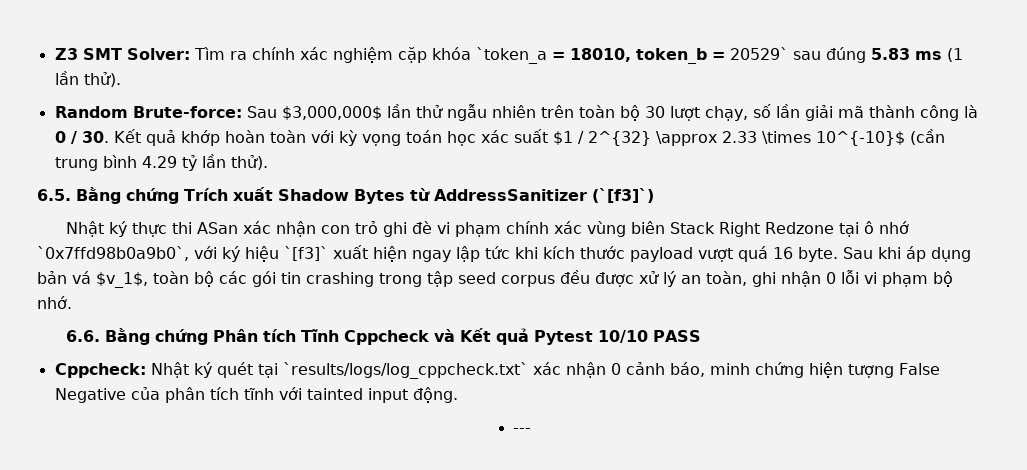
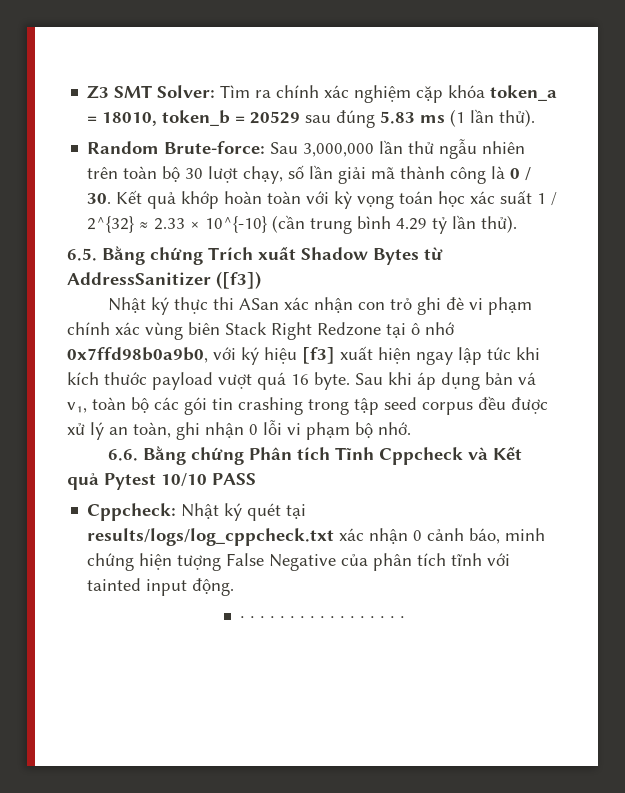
- Z3 SMT Solver: Tìm ra chính xác nghiệm cặp khóa `token_a = 18010, token_b = 20529` sau đúng 5.83 ms (1 lần thử).
+ Z3 SMT Solver: Tìm ra chính xác nghiệm cặp khóa token_a = 18010, token_b = 20529 sau đúng 5.83 ms (1 lần thử).
- Random Brute-force: Sau $3,000,000$ lần thử ngẫu nhiên trên toàn bộ 30 lượt chạy, số lần giải mã thành công là 0 / 30. Kết quả khớp hoàn toàn với kỳ vọng toán học xác suất $1 / 2^{32} \approx 2.33 \times 10^{-10}$ (cần trung bình 4.29 tỷ lần thử).
+ Random Brute-force: Sau 3,000,000 lần thử ngẫu nhiên trên toàn bộ 30 lượt chạy, số lần giải mã thành công là 0 / 30. Kết quả khớp hoàn toàn với kỳ vọng toán học xác suất 1 / 2^{32} ≈ 2.33 × 10^{-10} (cần trung bình 4.29 tỷ lần thử).
- 6.5. Bằng chứng Trích xuất Shadow Bytes từ AddressSanitizer (`[f3]`)
+ 6.5. Bằng chứng Trích xuất Shadow Bytes từ AddressSanitizer ([f3])
- Nhật ký thực thi ASan xác nhận con trỏ ghi đè vi phạm chính xác vùng biên Stack Right Redzone tại ô nhớ `0x7ffd98b0a9b0`, với ký hiệu `[f3]` xuất hiện ngay lập tức khi kích thước payload vượt quá 16 byte.
+ Nhật ký thực thi ASan xác nhận con trỏ ghi đè vi phạm chính xác vùng biên Stack Right Redzone tại ô nhớ 0x7ffd98b0a9b0, với ký hiệu [f3] xuất hiện ngay lập tức khi kích thước payload vượt quá 16 byte.
- Sau khi áp dụng bản vá $v_1$, toàn bộ các gói tin crashing trong tập seed corpus đều được xử lý an toàn, ghi nhận 0 lỗi vi phạm bộ nhớ.
+ Sau khi áp dụng bản vá v₁, toàn bộ các gói tin crashing trong tập seed corpus đều được xử lý an toàn, ghi nhận 0 lỗi vi phạm bộ nhớ.
- Cppcheck: Nhật ký quét tại `results/logs/log_cppcheck.txt` xác nhận 0 cảnh báo, minh chứng hiện tượng False Negative của phân tích tĩnh với tainted input động.
+ Cppcheck: Nhật ký quét tại results/logs/log_cppcheck.txt xác nhận 0 cảnh báo, minh chứng hiện tượng False Negative của phân tích tĩnh với tainted input động.
- ---
+ · · · · · · · · · · · · · · · · ·

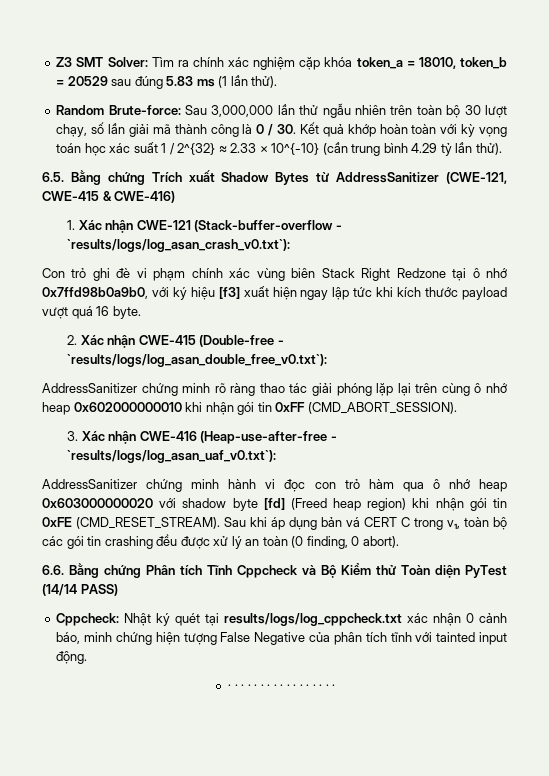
- 6.5. Bằng chứng Trích xuất Shadow Bytes từ AddressSanitizer ([f3])
- Nhật ký thực thi ASan xác nhận con trỏ ghi đè vi phạm chính xác vùng biên Stack Right Redzone tại ô nhớ 0x7ffd98b0a9b0, với ký hiệu [f3] xuất hiện ngay lập tức khi kích thước payload vượt quá 16 byte.
+ 6.5. Bằng chứng Trích xuất Shadow Bytes từ AddressSanitizer (CWE-121, CWE-415 & CWE-416)
+ 1. Xác nhận CWE-121 (Stack-buffer-overflow - `results/logs/log_asan_crash_v0.txt`):
+ Con trỏ ghi đè vi phạm chính xác vùng biên Stack Right Redzone tại ô nhớ 0x7ffd98b0a9b0, với ký hiệu [f3] xuất hiện ngay lập tức khi kích thước payload vượt quá 16 byte.
+ 2. Xác nhận CWE-415 (Double-free - `results/logs/log_asan_double_free_v0.txt`):
+ AddressSanitizer chứng minh rõ ràng thao tác giải phóng lặp lại trên cùng ô nhớ heap 0x602000000010 khi nhận gói tin 0xFF (CMD_ABORT_SESSION).
+ 3. Xác nhận CWE-416 (Heap-use-after-free - `results/logs/log_asan_uaf_v0.txt`):
+ AddressSanitizer chứng minh hành vi đọc con trỏ hàm qua ô nhớ heap 0x603000000020 với shadow byte [fd] (Freed heap region) khi nhận gói tin 0xFE (CMD_RESET_STREAM).
- Sau khi áp dụng bản vá v₁, toàn bộ các gói tin crashing trong tập seed corpus đều được xử lý an toàn, ghi nhận 0 lỗi vi phạm bộ nhớ.
+ Sau khi áp dụng bản vá CERT C trong v₁, toàn bộ các gói tin crashing đều được xử lý an toàn (0 finding, 0 abort).
- 6.6. Bằng chứng Phân tích Tĩnh Cppcheck và Kết quả Pytest 10/10 PASS
+ 6.6. Bằng chứng Phân tích Tĩnh Cppcheck và Bộ Kiểm thử Toàn diện PyTest (14/14 PASS)

